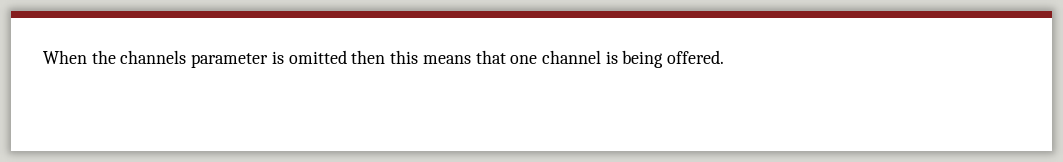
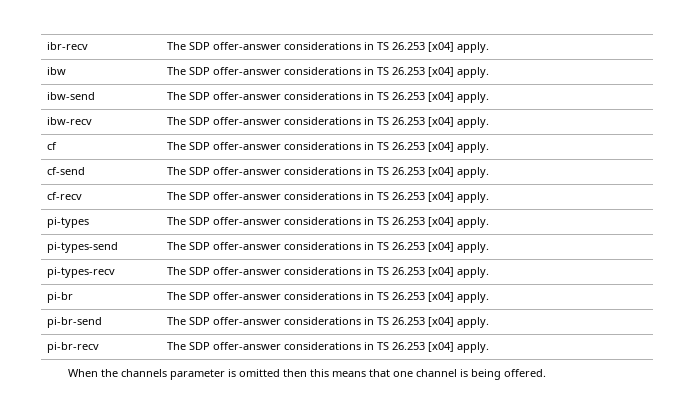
+ ibr-recv | The SDP offer-answer considerations in TS 26.253 [x04] apply.
+ ibw | The SDP offer-answer considerations in TS 26.253 [x04] apply.
+ ibw-send | The SDP offer-answer considerations in TS 26.253 [x04] apply.
+ ibw-recv | The SDP offer-answer considerations in TS 26.253 [x04] apply.
+ cf | The SDP offer-answer considerations in TS 26.253 [x04] apply.
+ cf-send | The SDP offer-answer considerations in TS 26.253 [x04] apply.
+ cf-recv | The SDP offer-answer considerations in TS 26.253 [x04] apply.
+ pi-types | The SDP offer-answer considerations in TS 26.253 [x04] apply.
+ pi-types-send | The SDP offer-answer considerations in TS 26.253 [x04] apply.
+ pi-types-recv | The SDP offer-answer considerations in TS 26.253 [x04] apply.
+ pi-br | The SDP offer-answer considerations in TS 26.253 [x04] apply.
+ pi-br-send | The SDP offer-answer considerations in TS 26.253 [x04] apply.
+ pi-br-recv | The SDP offer-answer considerations in TS 26.253 [x04] apply.

